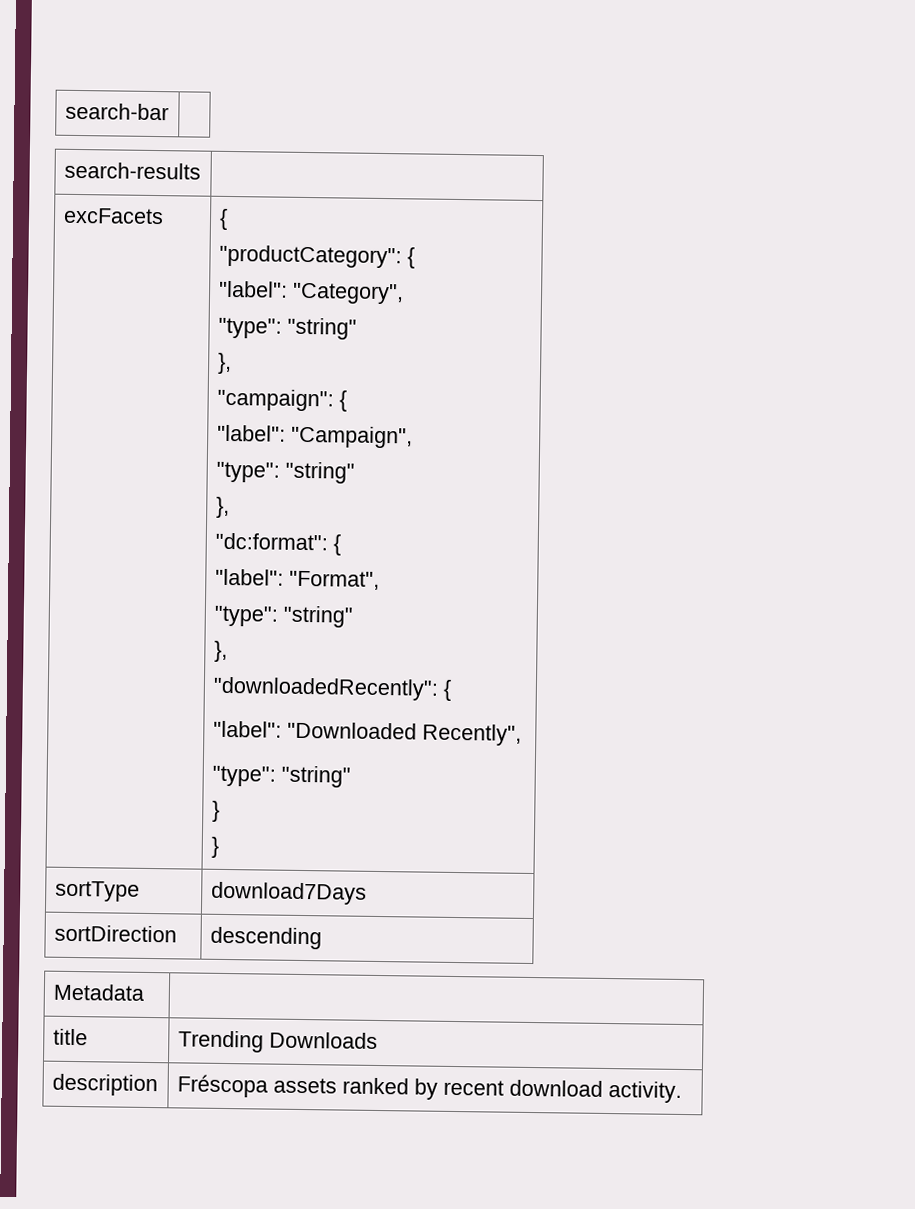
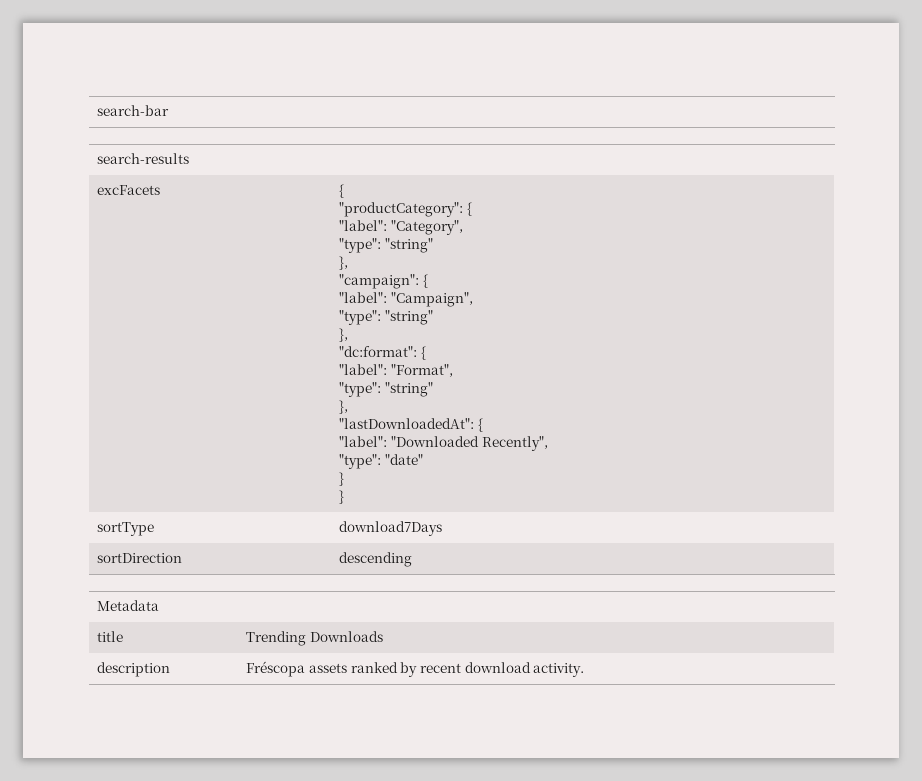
  excFacets | {
  "productCategory": {
  "label": "Category",
  "type": "string"
  },
  "campaign": {
  "label": "Campaign",
  "type": "string"
  },
  "dc:format": {
  "label": "Format",
  "type": "string"
  },
- "downloadedRecently": {
+ "lastDownloadedAt": {
  "label": "Downloaded Recently",
- "type": "string"
+ "type": "date"

